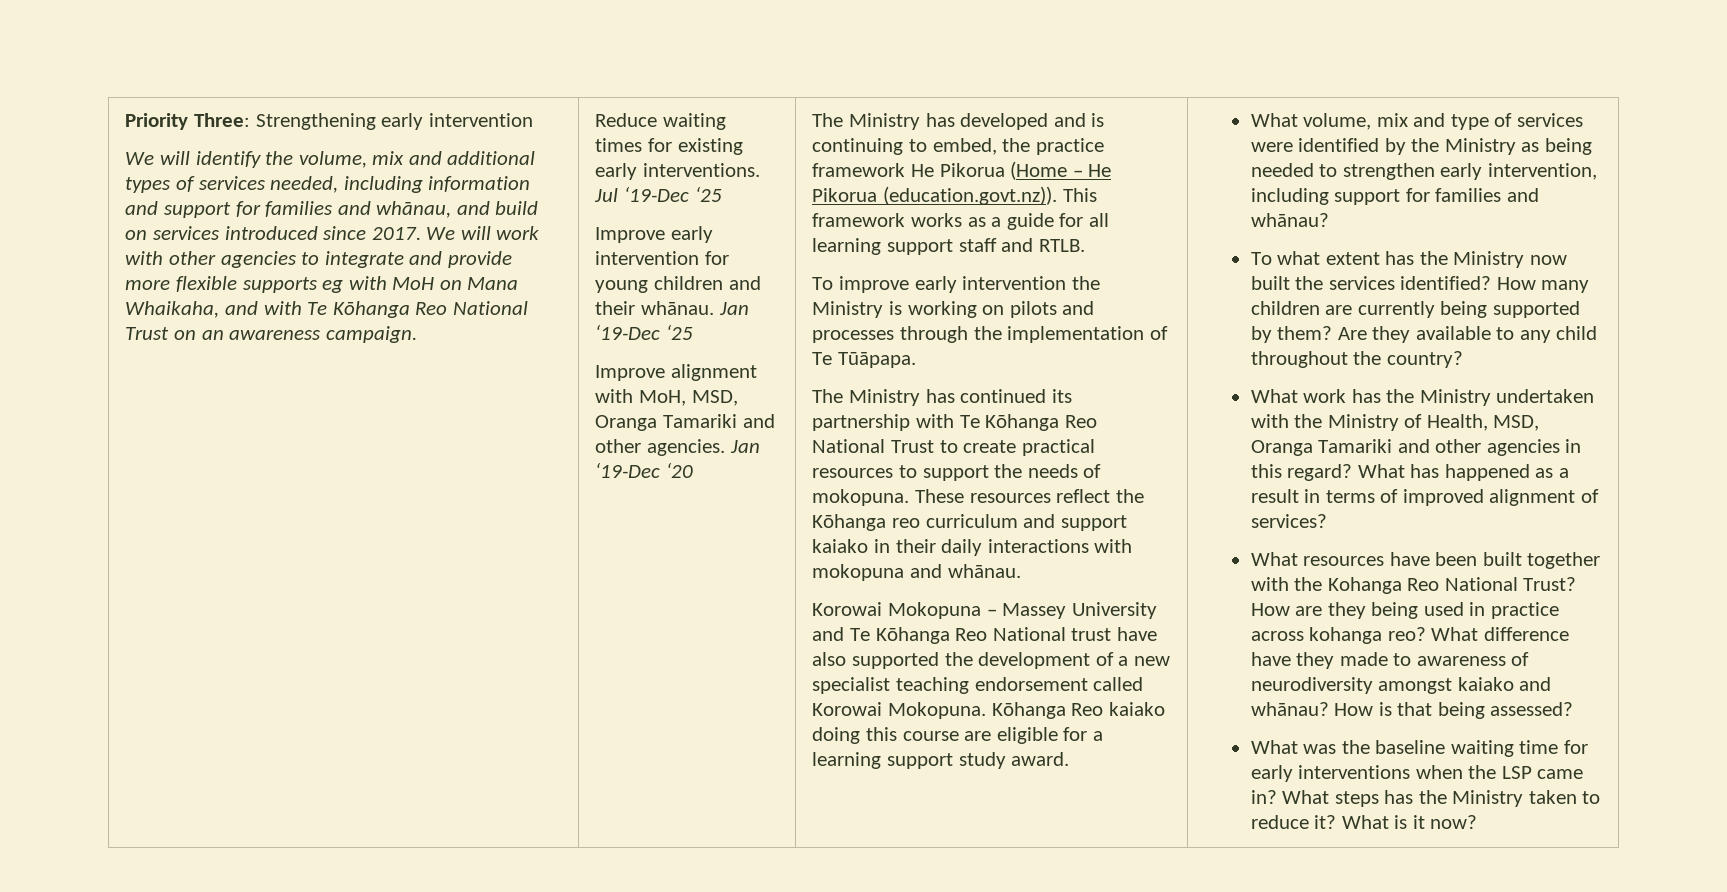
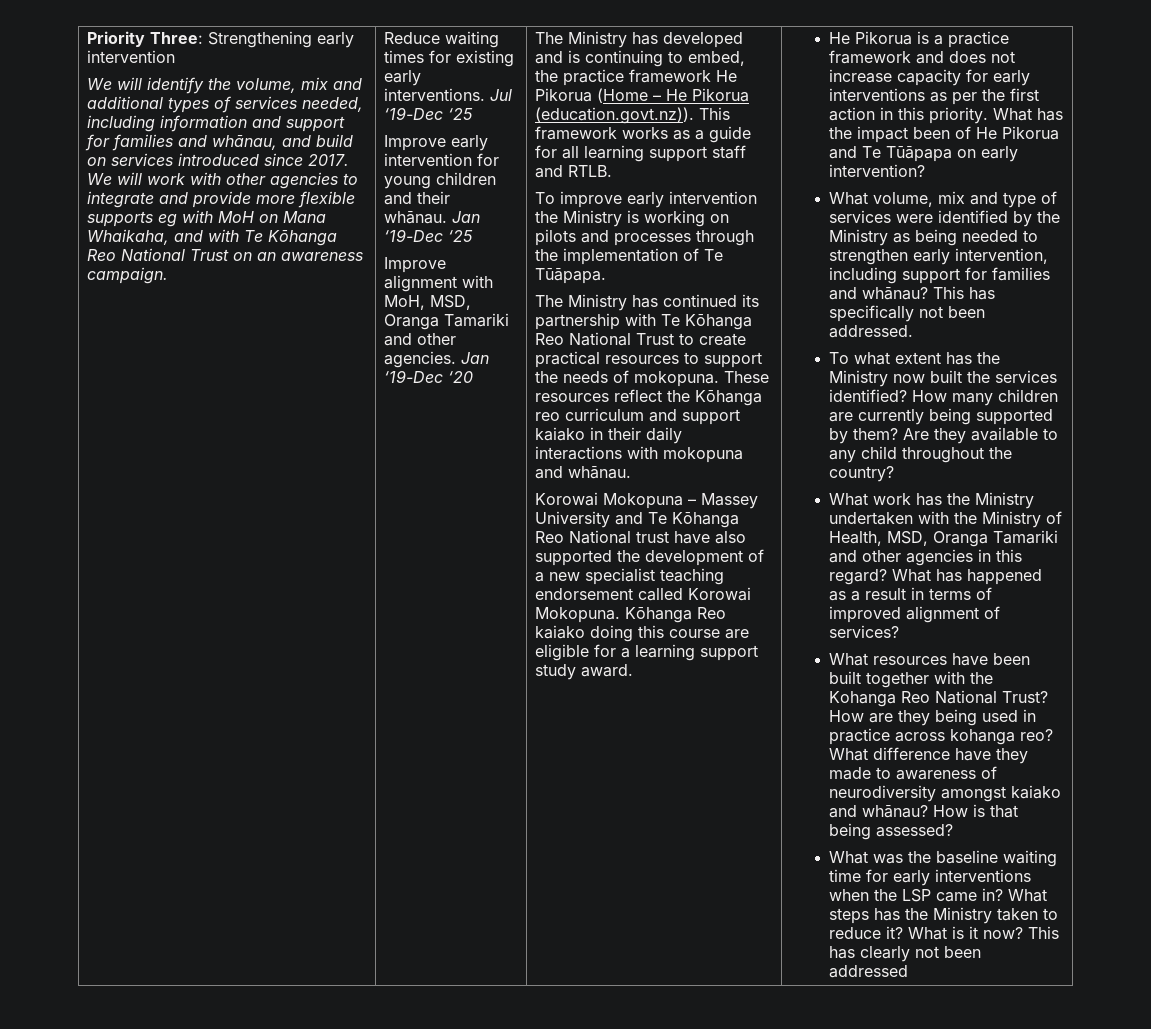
+ He Pikorua is a practice framework and does not increase capacity for early interventions as per the first action in this priority. What has the impact been of He Pikorua and Te Tūāpapa on early intervention?
+ This has specifically not been addressed.
+ This has clearly not been addressed

